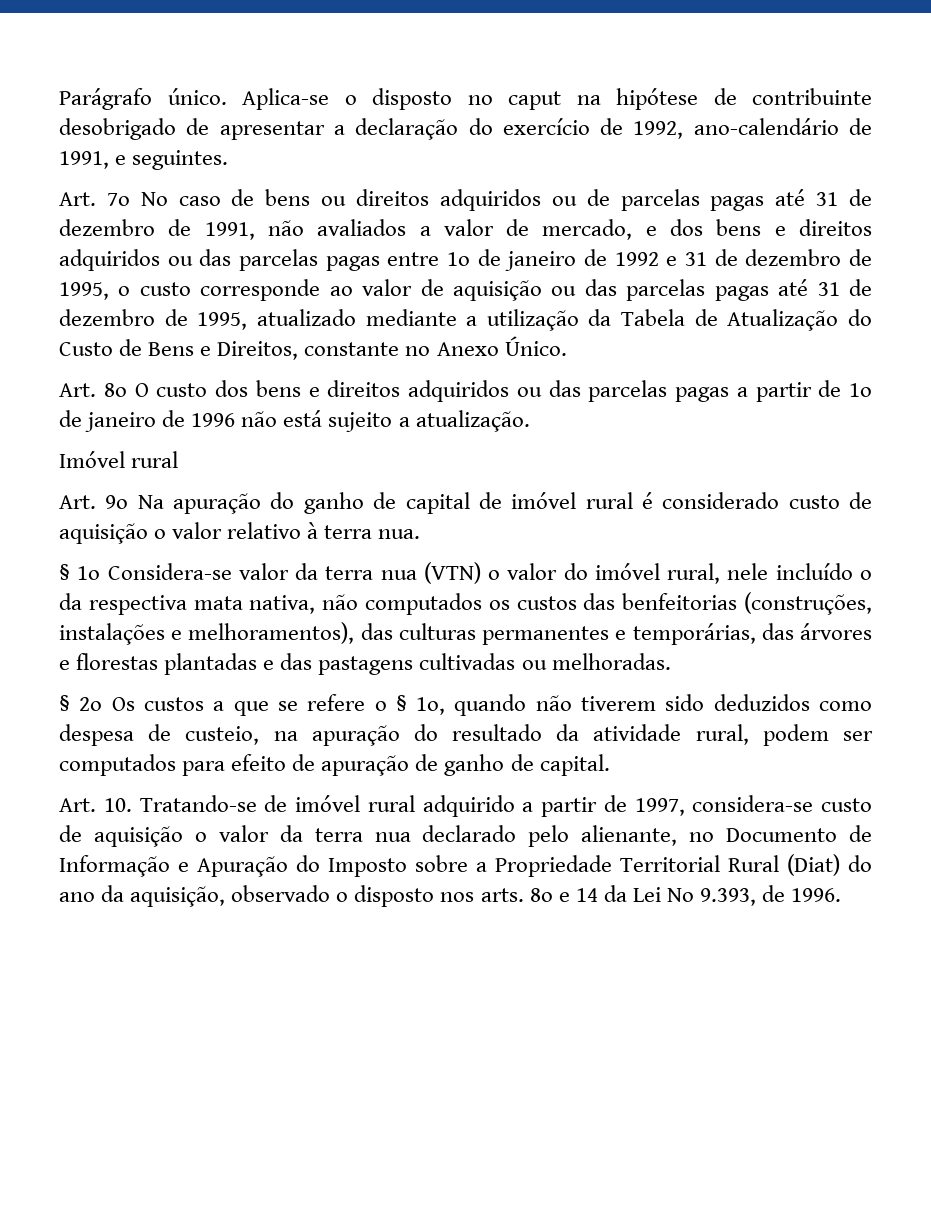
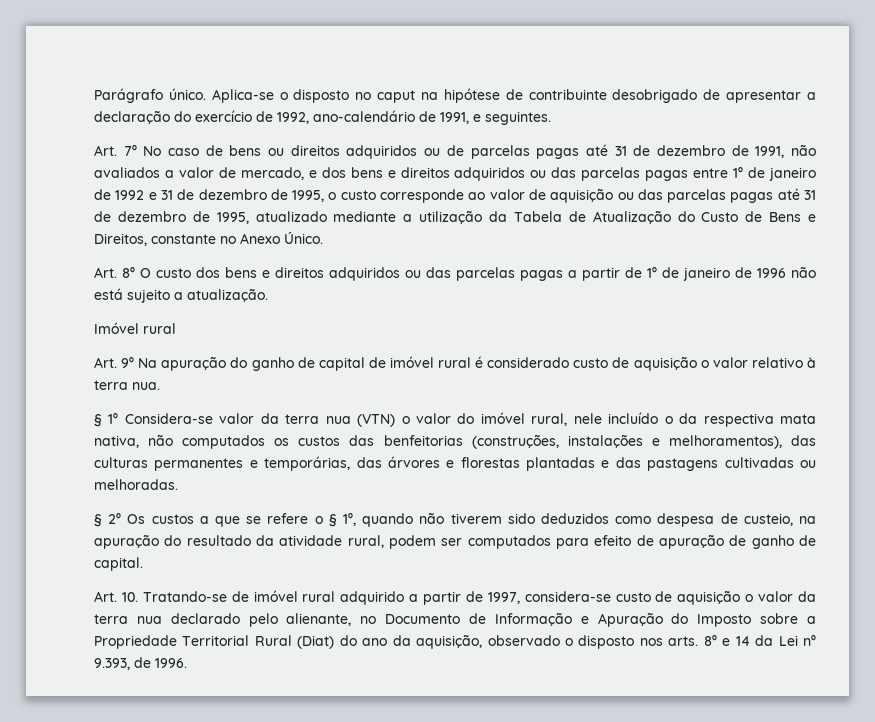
- Art. 7o No caso de bens ou direitos adquiridos ou de parcelas pagas até 31 de dezembro de 1991, não avaliados a valor de mercado, e dos bens e direitos adquiridos ou das parcelas pagas entre 1o de janeiro de 1992 e 31 de dezembro de 1995, o custo corresponde ao valor de aquisição ou das parcelas pagas até 31 de dezembro de 1995, atualizado mediante a utilização da Tabela de Atualização do Custo de Bens e Direitos, constante no Anexo Único.
+ Art. 7º No caso de bens ou direitos adquiridos ou de parcelas pagas até 31 de dezembro de 1991, não avaliados a valor de mercado, e dos bens e direitos adquiridos ou das parcelas pagas entre 1º de janeiro de 1992 e 31 de dezembro de 1995, o custo corresponde ao valor de aquisição ou das parcelas pagas até 31 de dezembro de 1995, atualizado mediante a utilização da Tabela de Atualização do Custo de Bens e Direitos, constante no Anexo Único.
- Art. 8o O custo dos bens e direitos adquiridos ou das parcelas pagas a partir de 1o de janeiro de 1996 não está sujeito a atualização.
+ Art. 8º O custo dos bens e direitos adquiridos ou das parcelas pagas a partir de 1º de janeiro de 1996 não está sujeito a atualização.
- Art. 9o Na apuração do ganho de capital de imóvel rural é considerado custo de aquisição o valor relativo à terra nua.
+ Art. 9º Na apuração do ganho de capital de imóvel rural é considerado custo de aquisição o valor relativo à terra nua.
- § 1o Considera-se valor da terra nua (VTN) o valor do imóvel rural, nele incluído o da respectiva mata nativa, não computados os custos das benfeitorias (construções, instalações e melhoramentos), das culturas permanentes e temporárias, das árvores e florestas plantadas e das pastagens cultivadas ou melhoradas.
+ § 1º Considera-se valor da terra nua (VTN) o valor do imóvel rural, nele incluído o da respectiva mata nativa, não computados os custos das benfeitorias (construções, instalações e melhoramentos), das culturas permanentes e temporárias, das árvores e florestas plantadas e das pastagens cultivadas ou melhoradas.
- § 2o Os custos a que se refere o § 1o, quando não tiverem sido deduzidos como despesa de custeio, na apuração do resultado da atividade rural, podem ser computados para efeito de apuração de ganho de capital.
+ § 2º Os custos a que se refere o § 1º, quando não tiverem sido deduzidos como despesa de custeio, na apuração do resultado da atividade rural, podem ser computados para efeito de apuração de ganho de capital.
- Art. 10. Tratando-se de imóvel rural adquirido a partir de 1997, considera-se custo de aquisição o valor da terra nua declarado pelo alienante, no Documento de Informação e Apuração do Imposto sobre a Propriedade Territorial Rural (Diat) do ano da aquisição, observado o disposto nos arts. 8o e 14 da Lei No 9.393, de 1996.
+ Art. 10. Tratando-se de imóvel rural adquirido a partir de 1997, considera-se custo de aquisição o valor da terra nua declarado pelo alienante, no Documento de Informação e Apuração do Imposto sobre a Propriedade Territorial Rural (Diat) do ano da aquisição, observado o disposto nos arts. 8º e 14 da Lei nº 9.393, de 1996.

